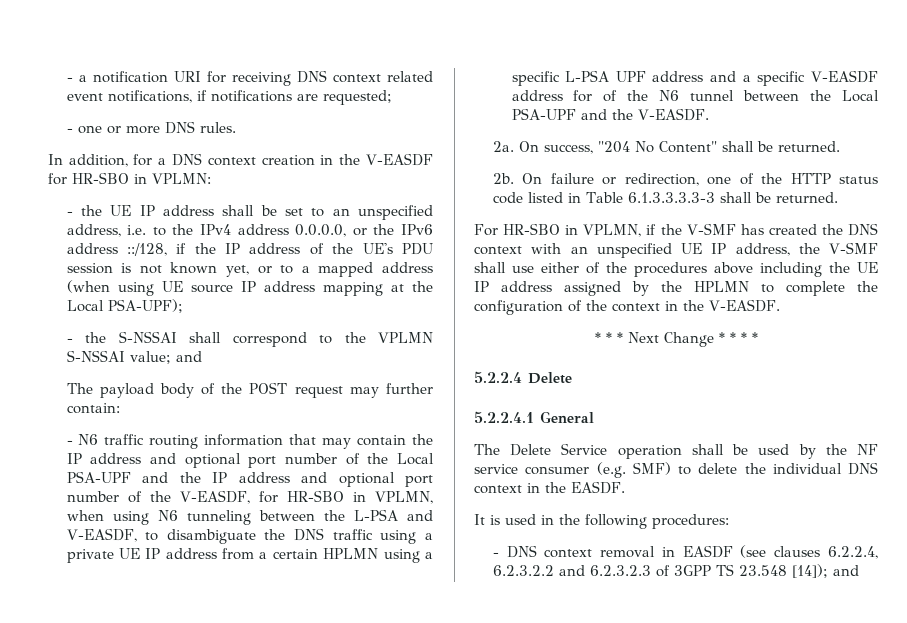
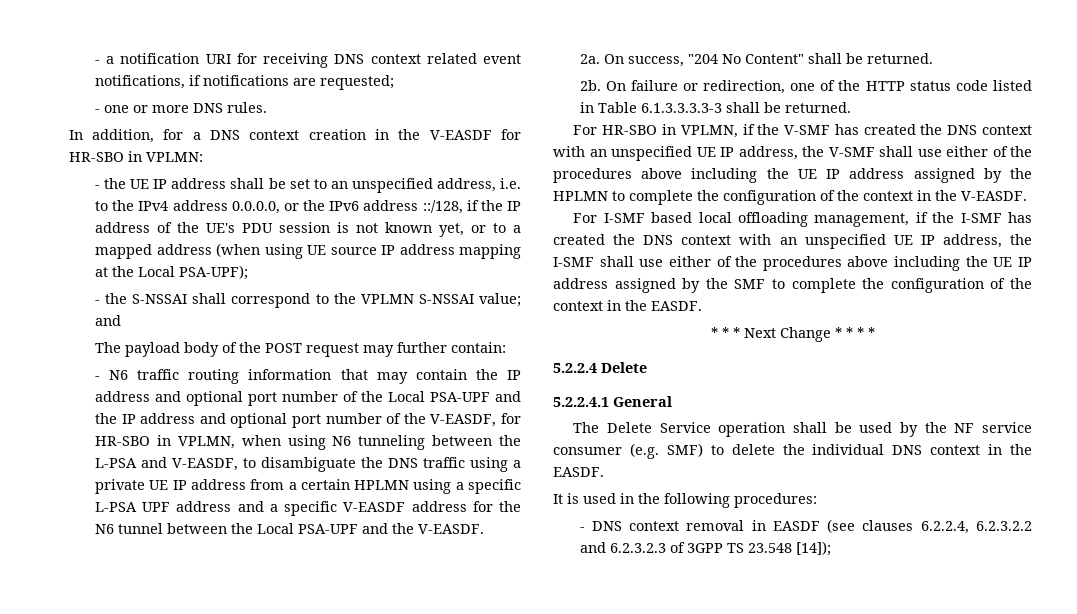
- - N6 traffic routing information that may contain the IP address and optional port number of the Local PSA-UPF and the IP address and optional port number of the V-EASDF, for HR-SBO in VPLMN, when using N6 tunneling between the L-PSA and V-EASDF, to disambiguate the DNS traffic using a private UE IP address from a certain HPLMN using a specific L-PSA UPF address and a specific V-EASDF address for of the N6 tunnel between the Local PSA-UPF and the V-EASDF.
+ - N6 traffic routing information that may contain the IP address and optional port number of the Local PSA-UPF and the IP address and optional port number of the V-EASDF, for HR-SBO in VPLMN, when using N6 tunneling between the L-PSA and V-EASDF, to disambiguate the DNS traffic using a private UE IP address from a certain HPLMN using a specific L-PSA UPF address and a specific V-EASDF address for the N6 tunnel between the Local PSA-UPF and the V-EASDF.
+ For I-SMF based local offloading management, if the I-SMF has created the DNS context with an unspecified UE IP address, the I-SMF shall use either of the procedures above including the UE IP address assigned by the SMF to complete the configuration of the context in the EASDF.
- - DNS context removal in EASDF (see clauses 6.2.2.4, 6.2.3.2.2 and 6.2.3.2.3 of 3GPP TS 23.548 [14]); and
+ - DNS context removal in EASDF (see clauses 6.2.2.4, 6.2.3.2.2 and 6.2.3.2.3 of 3GPP TS 23.548 [14]);

